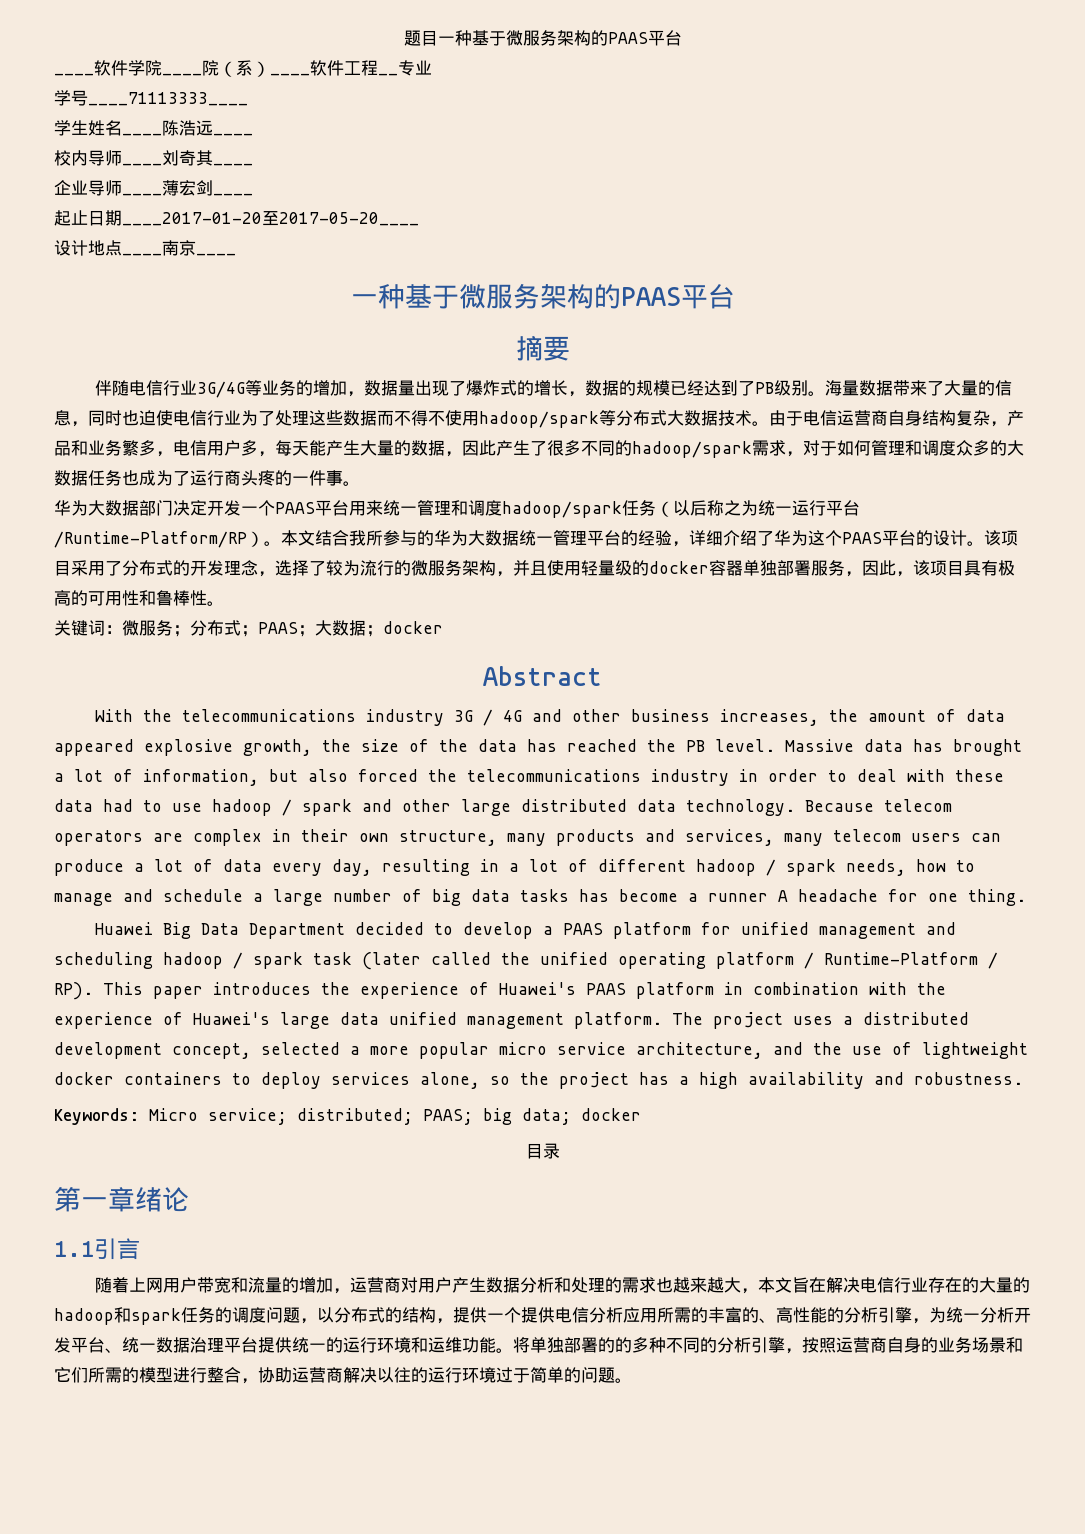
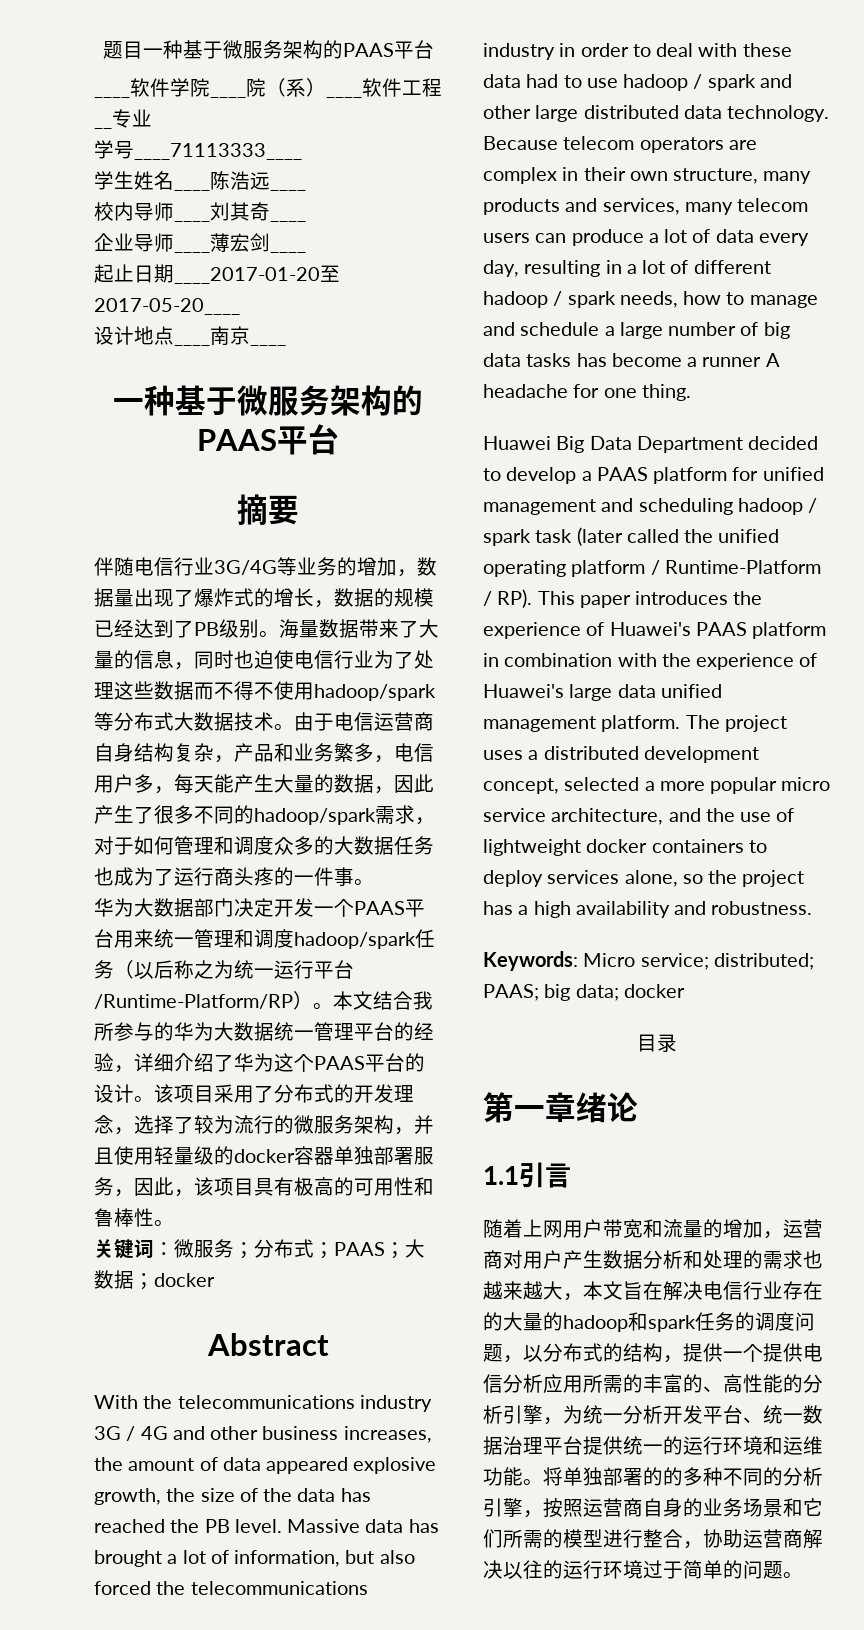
- 校内导师____刘奇其____
+ 校内导师____刘其奇____

